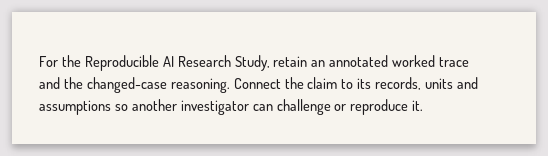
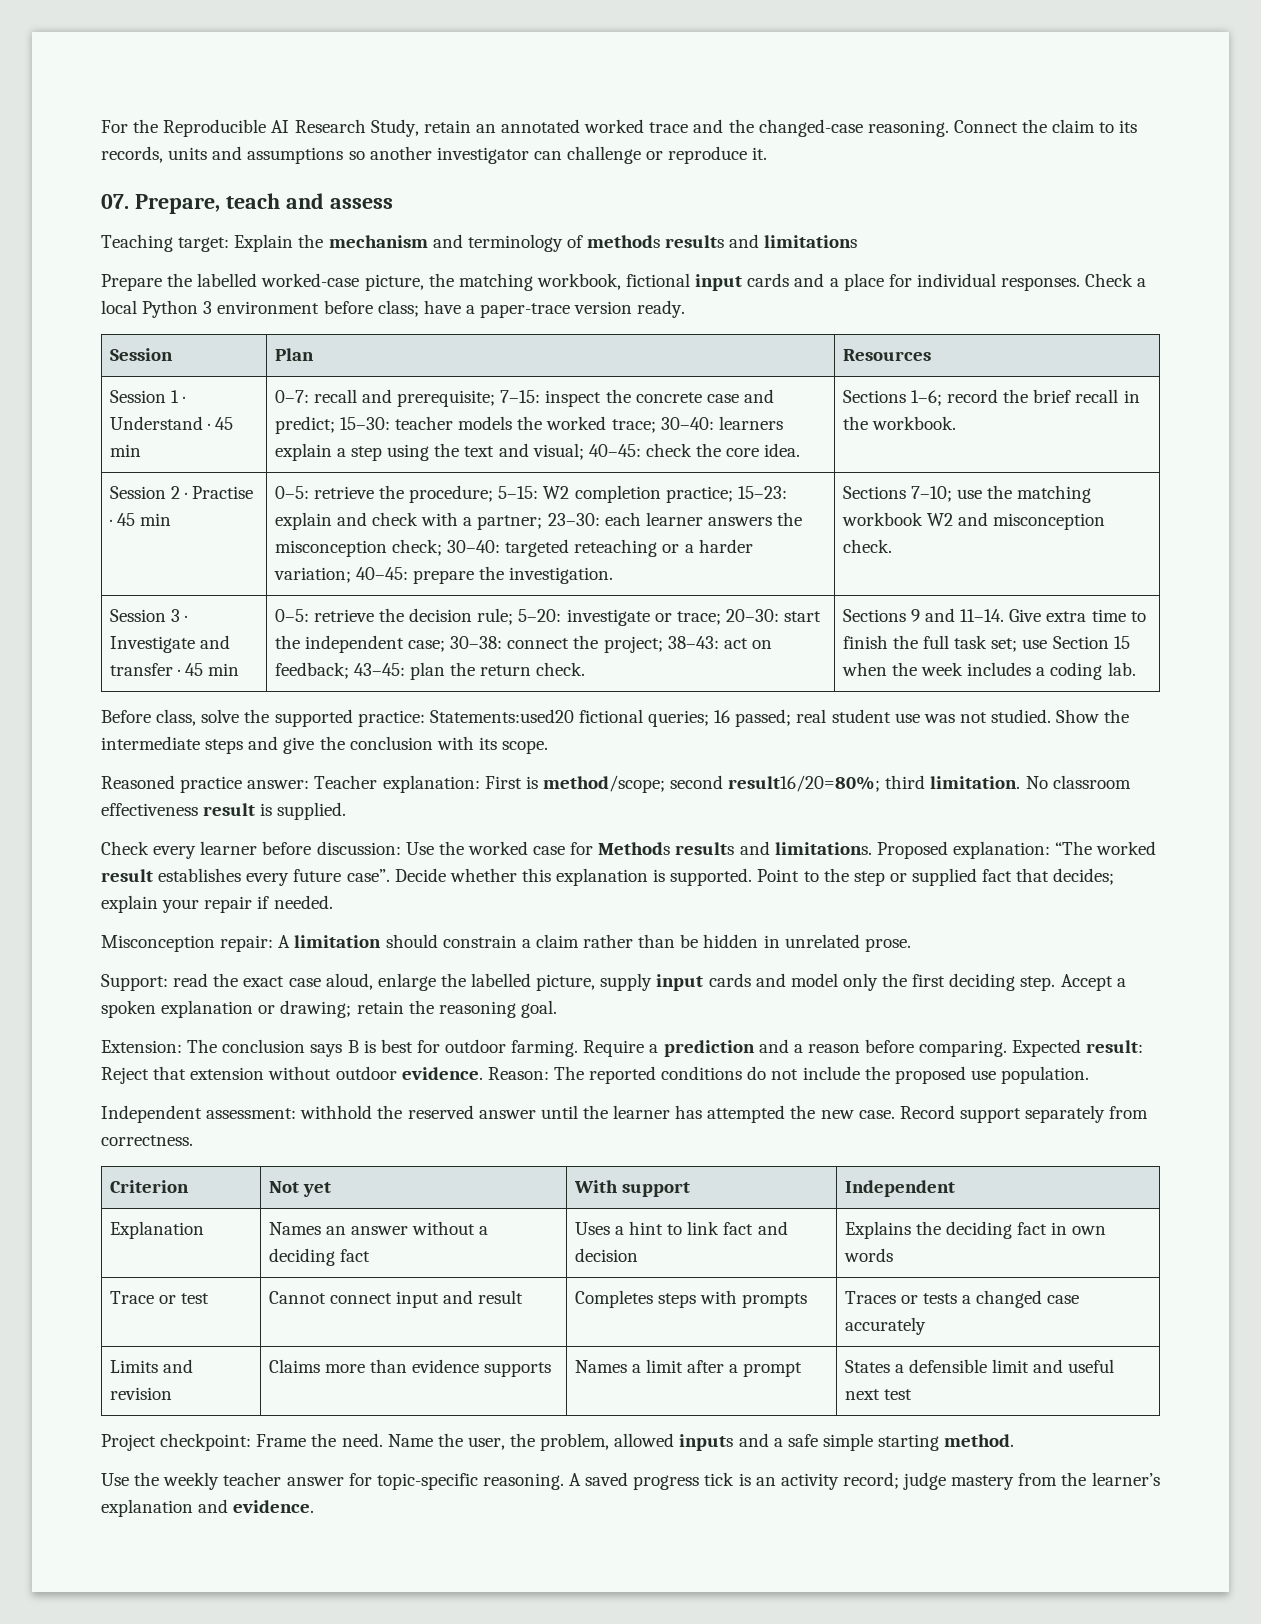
+ 07. Prepare, teach and assess
+ Teaching target: Explain the mechanism and terminology of methods results and limitations
+ Prepare the labelled worked-case picture, the matching workbook, fictional input cards and a place for individual responses. Check a local Python 3 environment before class; have a paper-trace version ready.
+ Session | Plan | Resources
+ Session 1 · Understand · 45 min | 0–7: recall and prerequisite; 7–15: inspect the concrete case and predict; 15–30: teacher models the worked trace; 30–40: learners explain a step using the text and visual; 40–45: check the core idea. | Sections 1–6; record the brief recall in the workbook.
+ Session 2 · Practise · 45 min | 0–5: retrieve the procedure; 5–15: W2 completion practice; 15–23: explain and check with a partner; 23–30: each learner answers the misconception check; 30–40: targeted reteaching or a harder variation; 40–45: prepare the investigation. | Sections 7–10; use the matching workbook W2 and misconception check.
+ Session 3 · Investigate and transfer · 45 min | 0–5: retrieve the decision rule; 5–20: investigate or trace; 20–30: start the independent case; 30–38: connect the project; 38–43: act on feedback; 43–45: plan the return check. | Sections 9 and 11–14. Give extra time to finish the full task set; use Section 15 when the week includes a coding lab.
+ Before class, solve the supported practice: Statements:used20 fictional queries; 16 passed; real student use was not studied. Show the intermediate steps and give the conclusion with its scope.
+ Reasoned practice answer: Teacher explanation: First is method/scope; second result16/20=80%; third limitation. No classroom effectiveness result is supplied.
+ Check every learner before discussion: Use the worked case for Methods results and limitations. Proposed explanation: “The worked result establishes every future case”. Decide whether this explanation is supported. Point to the step or supplied fact that decides; explain your repair if needed.
+ Misconception repair: A limitation should constrain a claim rather than be hidden in unrelated prose.
+ Support: read the exact case aloud, enlarge the labelled picture, supply input cards and model only the first deciding step. Accept a spoken explanation or drawing; retain the reasoning goal.
+ Extension: The conclusion says B is best for outdoor farming. Require a prediction and a reason before comparing. Expected result: Reject that extension without outdoor evidence. Reason: The reported conditions do not include the proposed use population.
+ Independent assessment: withhold the reserved answer until the learner has attempted the new case. Record support separately from correctness.
+ Criterion | Not yet | With support | Independent
+ Explanation | Names an answer without a deciding fact | Uses a hint to link fact and decision | Explains the deciding fact in own words
+ Trace or test | Cannot connect input and result | Completes steps with prompts | Traces or tests a changed case accurately
+ Limits and revision | Claims more than evidence supports | Names a limit after a prompt | States a defensible limit and useful next test
+ Project checkpoint: Frame the need. Name the user, the problem, allowed inputs and a safe simple starting method.
+ Use the weekly teacher answer for topic-specific reasoning. A saved progress tick is an activity record; judge mastery from the learner’s explanation and evidence.

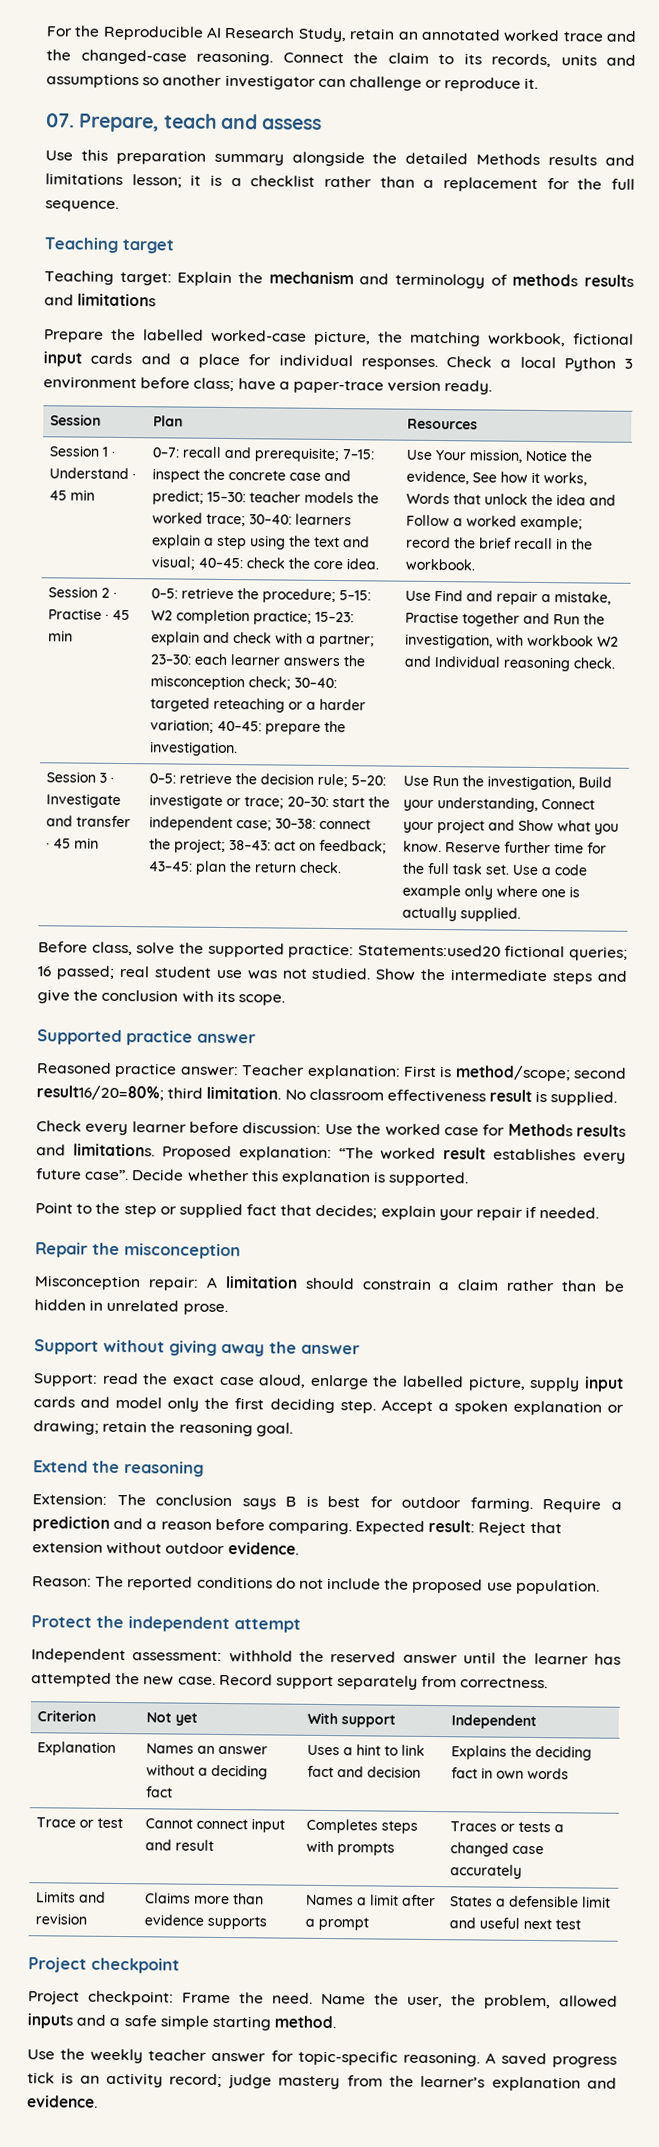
+ Use this preparation summary alongside the detailed Methods results and limitations lesson; it is a checklist rather than a replacement for the full sequence.
+ Teaching target
- Sections 1–6; record the brief recall in the workbook.
+ Use Your mission, Notice the evidence, See how it works, Words that unlock the idea and Follow a worked example; record the brief recall in the workbook.
- Sections 7–10; use the matching workbook W2 and misconception check.
+ Use Find and repair a mistake, Practise together and Run the investigation, with workbook W2 and Individual reasoning check.
- Sections 9 and 11–14. Give extra time to finish the full task set; use Section 15 when the week includes a coding lab.
+ Use Run the investigation, Build your understanding, Connect your project and Show what you know. Reserve further time for the full task set. Use a code example only where one is actually supplied.
+ Supported practice answer
- Decide whether this explanation is supported. Point to the step or supplied fact that decides; explain your repair if needed.
+ Decide whether this explanation is supported.
+ Point to the step or supplied fact that decides; explain your repair if needed.
+ Repair the misconception
+ Support without giving away the answer
+ Extend the reasoning
- Expected result: Reject that extension without outdoor evidence. Reason: The reported conditions do not include the proposed use population.
+ Expected result: Reject that extension without outdoor evidence.
+ Reason: The reported conditions do not include the proposed use population.
+ Protect the independent attempt
+ Project checkpoint

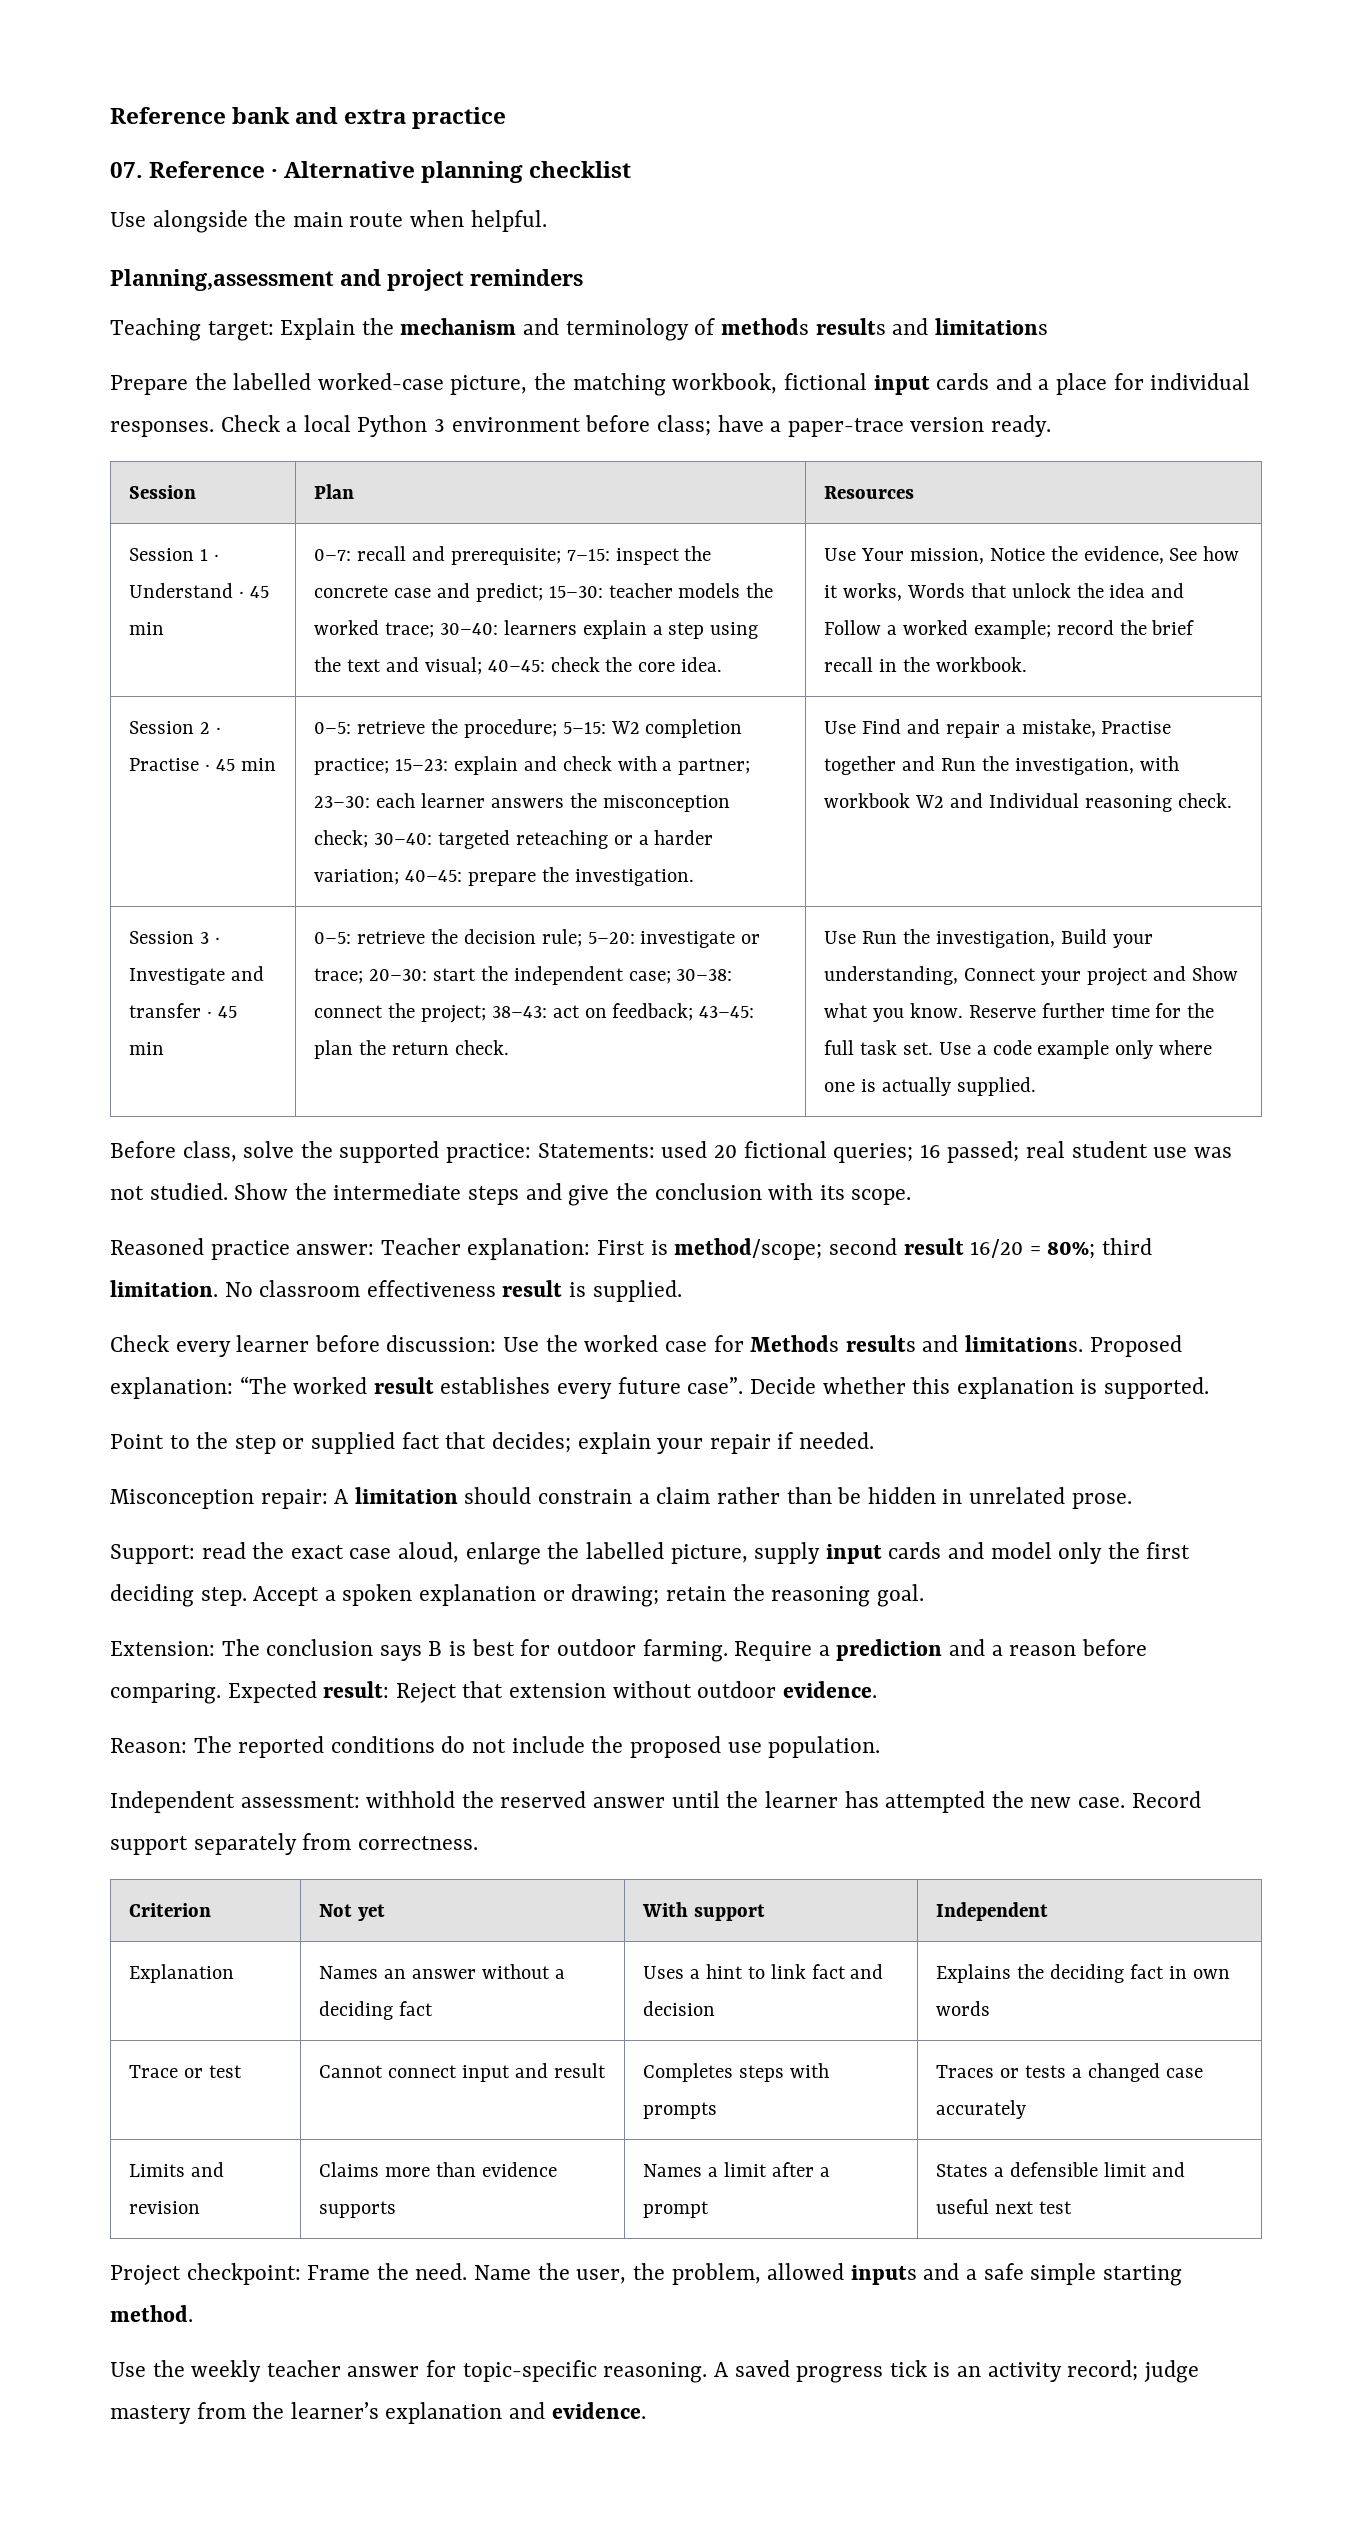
- For the Reproducible AI Research Study, retain an annotated worked trace and the changed-case reasoning. Connect the claim to its records, units and assumptions so another investigator can challenge or reproduce it.
- 07. Prepare, teach and assess
- Use this preparation summary alongside the detailed Methods results and limitations lesson; it is a checklist rather than a replacement for the full sequence.
- Teaching target
+ Reference bank and extra practice
+ 07. Reference · Alternative planning checklist
+ Use alongside the main route when helpful.
+ Planning,assessment and project reminders
- Before class, solve the supported practice: Statements:used20 fictional queries; 16 passed; real student use was not studied.
+ Before class, solve the supported practice: Statements: used 20 fictional queries; 16 passed; real student use was not studied.
- Supported practice answer
- Reasoned practice answer: Teacher explanation: First is method/scope; second result16/20=80%; third limitation.
+ Reasoned practice answer: Teacher explanation: First is method/scope; second result 16/20 = 80%; third limitation.
- Repair the misconception
- Support without giving away the answer
- Extend the reasoning
- Protect the independent attempt
- Project checkpoint

